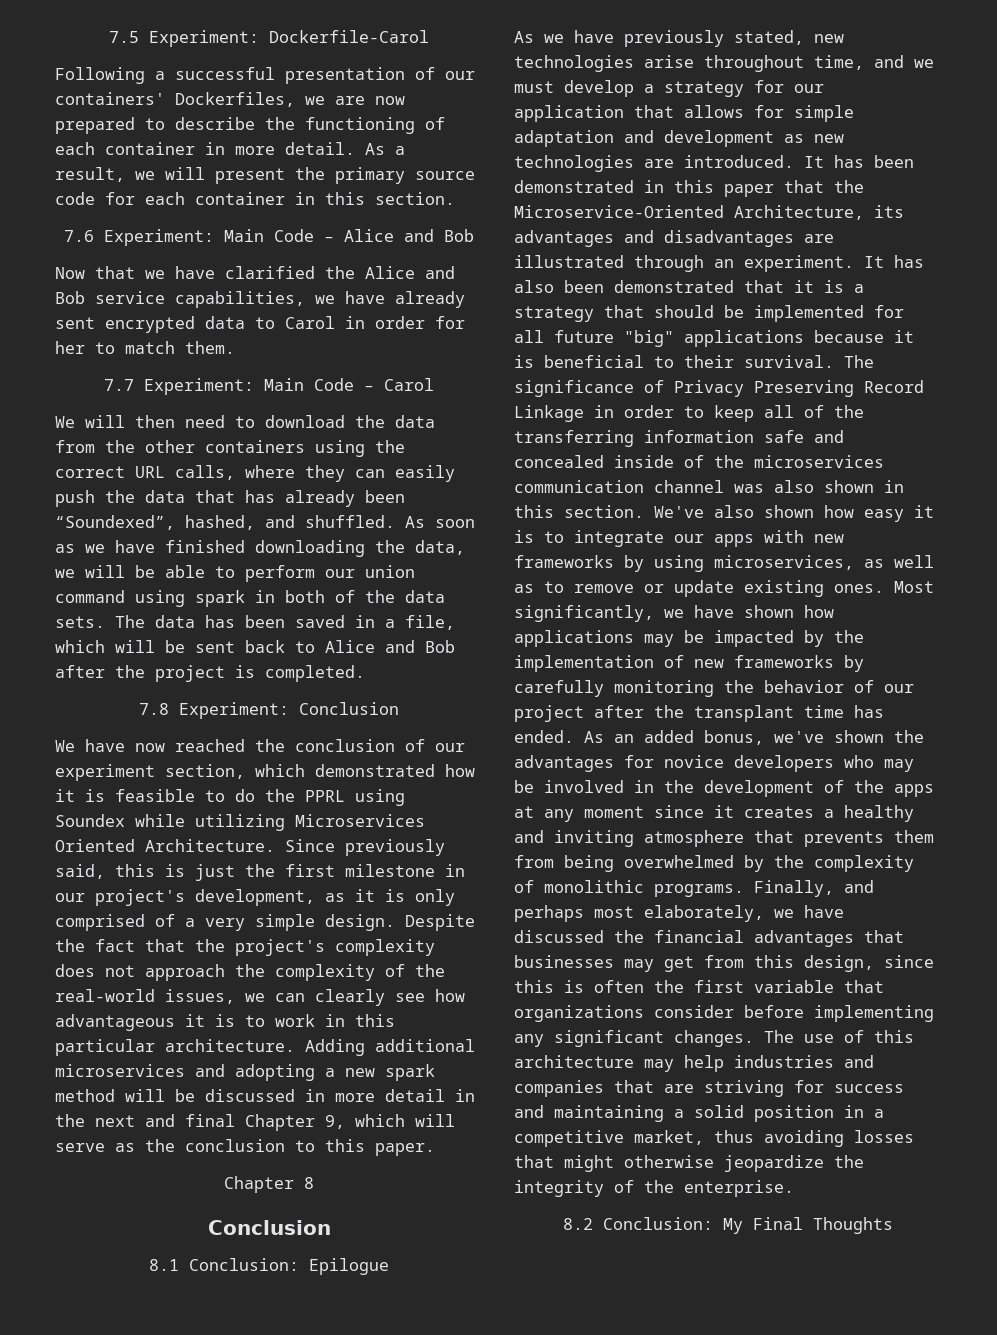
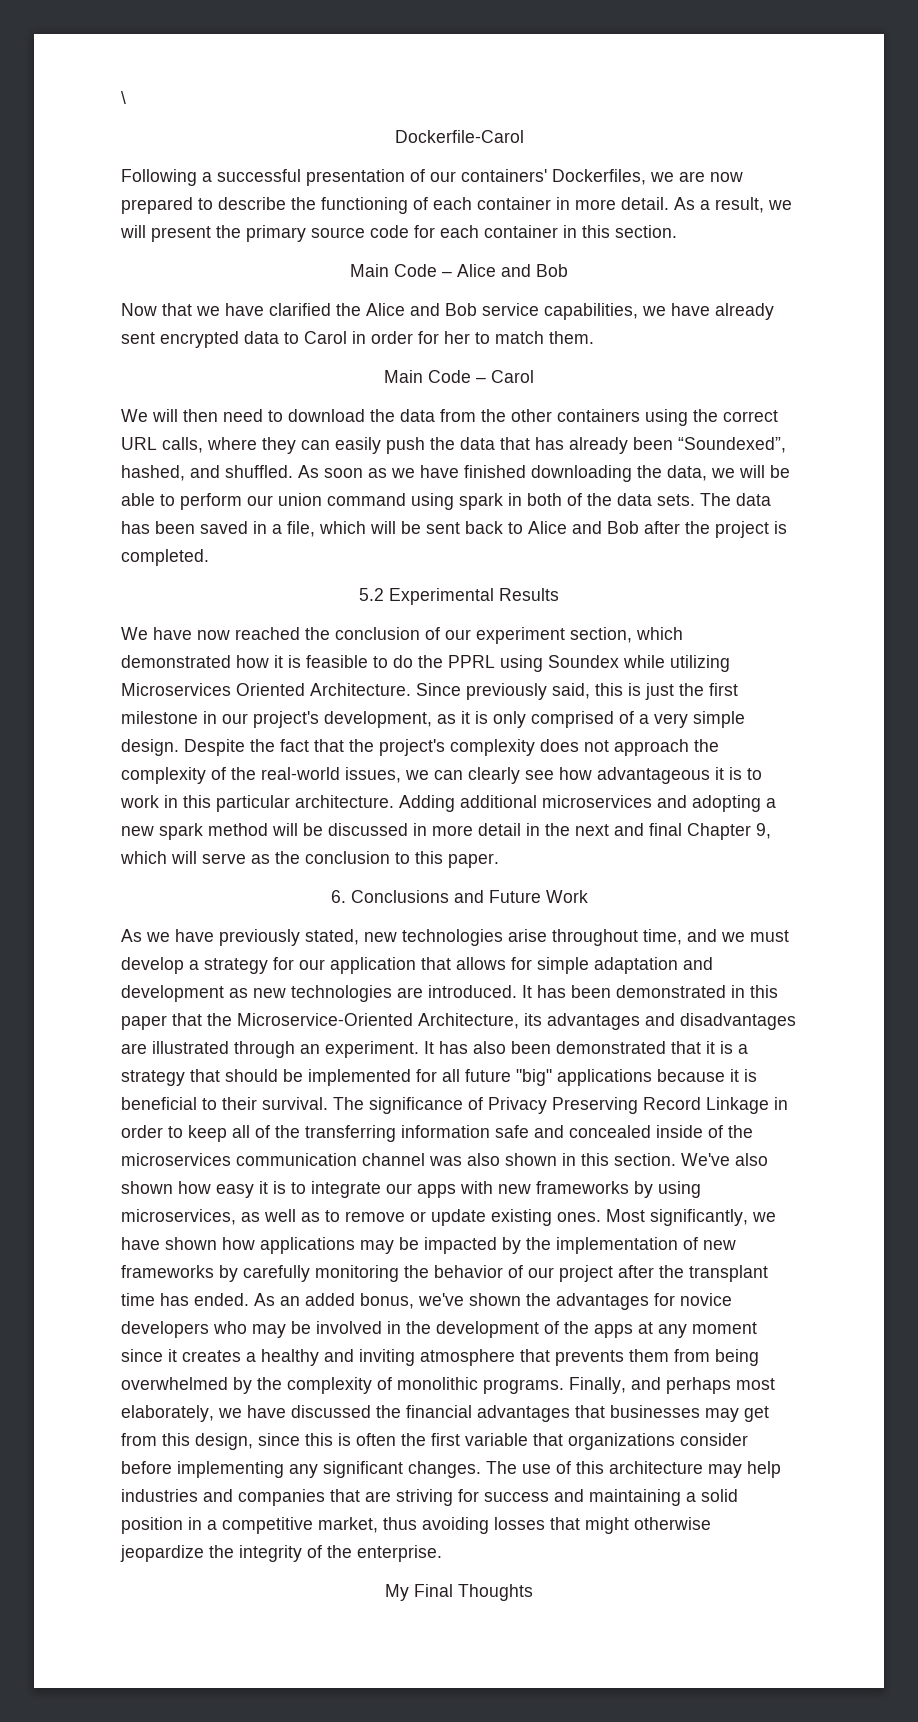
- 7.5 Experiment: Dockerfile-Carol
+ \
+ Dockerfile-Carol
- 7.6 Experiment: Main Code – Alice and Bob
+ Main Code – Alice and Bob
- 7.7 Experiment: Main Code – Carol
+ Main Code – Carol
- 7.8 Experiment: Conclusion
+ 5.2 Experimental Results
- Chapter 8
- Conclusion
- 8.1 Conclusion: Epilogue
+ 6. Conclusions and Future Work
- 8.2 Conclusion: My Final Thoughts
+ My Final Thoughts

